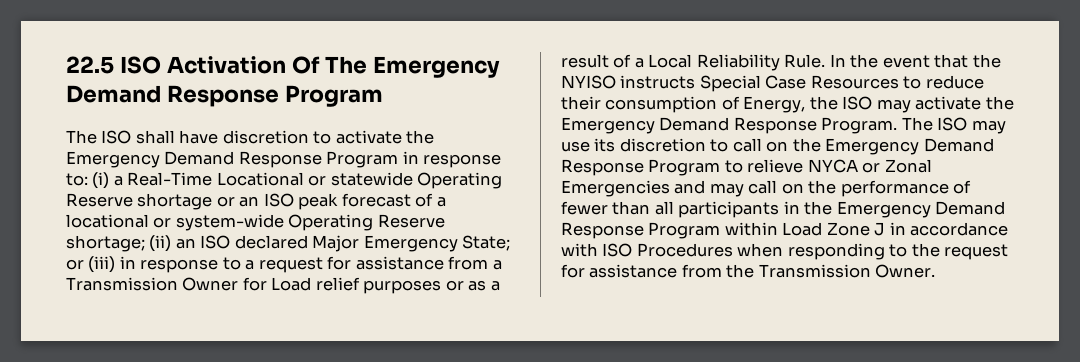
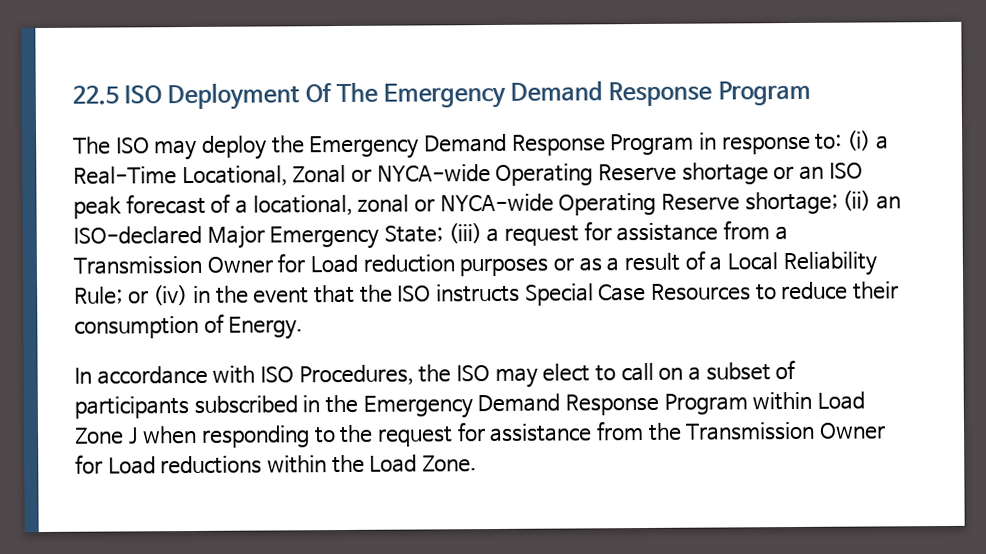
- 22.5 ISO Activation Of The Emergency Demand Response Program
+ 22.5 ISO Deployment Of The Emergency Demand Response Program
- The ISO shall have discretion to activate the Emergency Demand Response Program in response to:
+ The ISO may deploy the Emergency Demand Response Program in response to:
- (i) a Real-Time Locational or statewide Operating Reserve shortage or an ISO peak forecast of a locational or system-wide Operating Reserve shortage;
+ (i) a Real-Time Locational, Zonal or NYCA-wide Operating Reserve shortage or an ISO peak forecast of a locational, zonal or NYCA-wide Operating Reserve shortage;
- (ii) an ISO declared Major Emergency State;
+ (ii) an ISO-declared Major Emergency State;
- or (iii) in response to a request for assistance from a Transmission Owner for Load relief purposes or as a result of a Local Reliability Rule. In the event that the NYISO instructs Special Case Resources to reduce their consumption of Energy, the ISO may activate the Emergency Demand Response Program. The ISO may use its discretion to call on the Emergency Demand Response Program to relieve NYCA or Zonal Emergencies and may call on the performance of fewer than all participants in the Emergency Demand Response Program within Load Zone J in accordance with ISO Procedures when responding to the request for assistance from the Transmission Owner.
+ (iii) a request for assistance from a Transmission Owner for Load reduction purposes or as a result of a Local Reliability Rule; or (iv) in the event that the ISO instructs Special Case Resources to reduce their consumption of Energy.
+ In accordance with ISO Procedures, the ISO may elect to call on a subset of participants subscribed in the Emergency Demand Response Program within Load Zone J when responding to the request for assistance from the Transmission Owner for Load reductions within the Load Zone.

